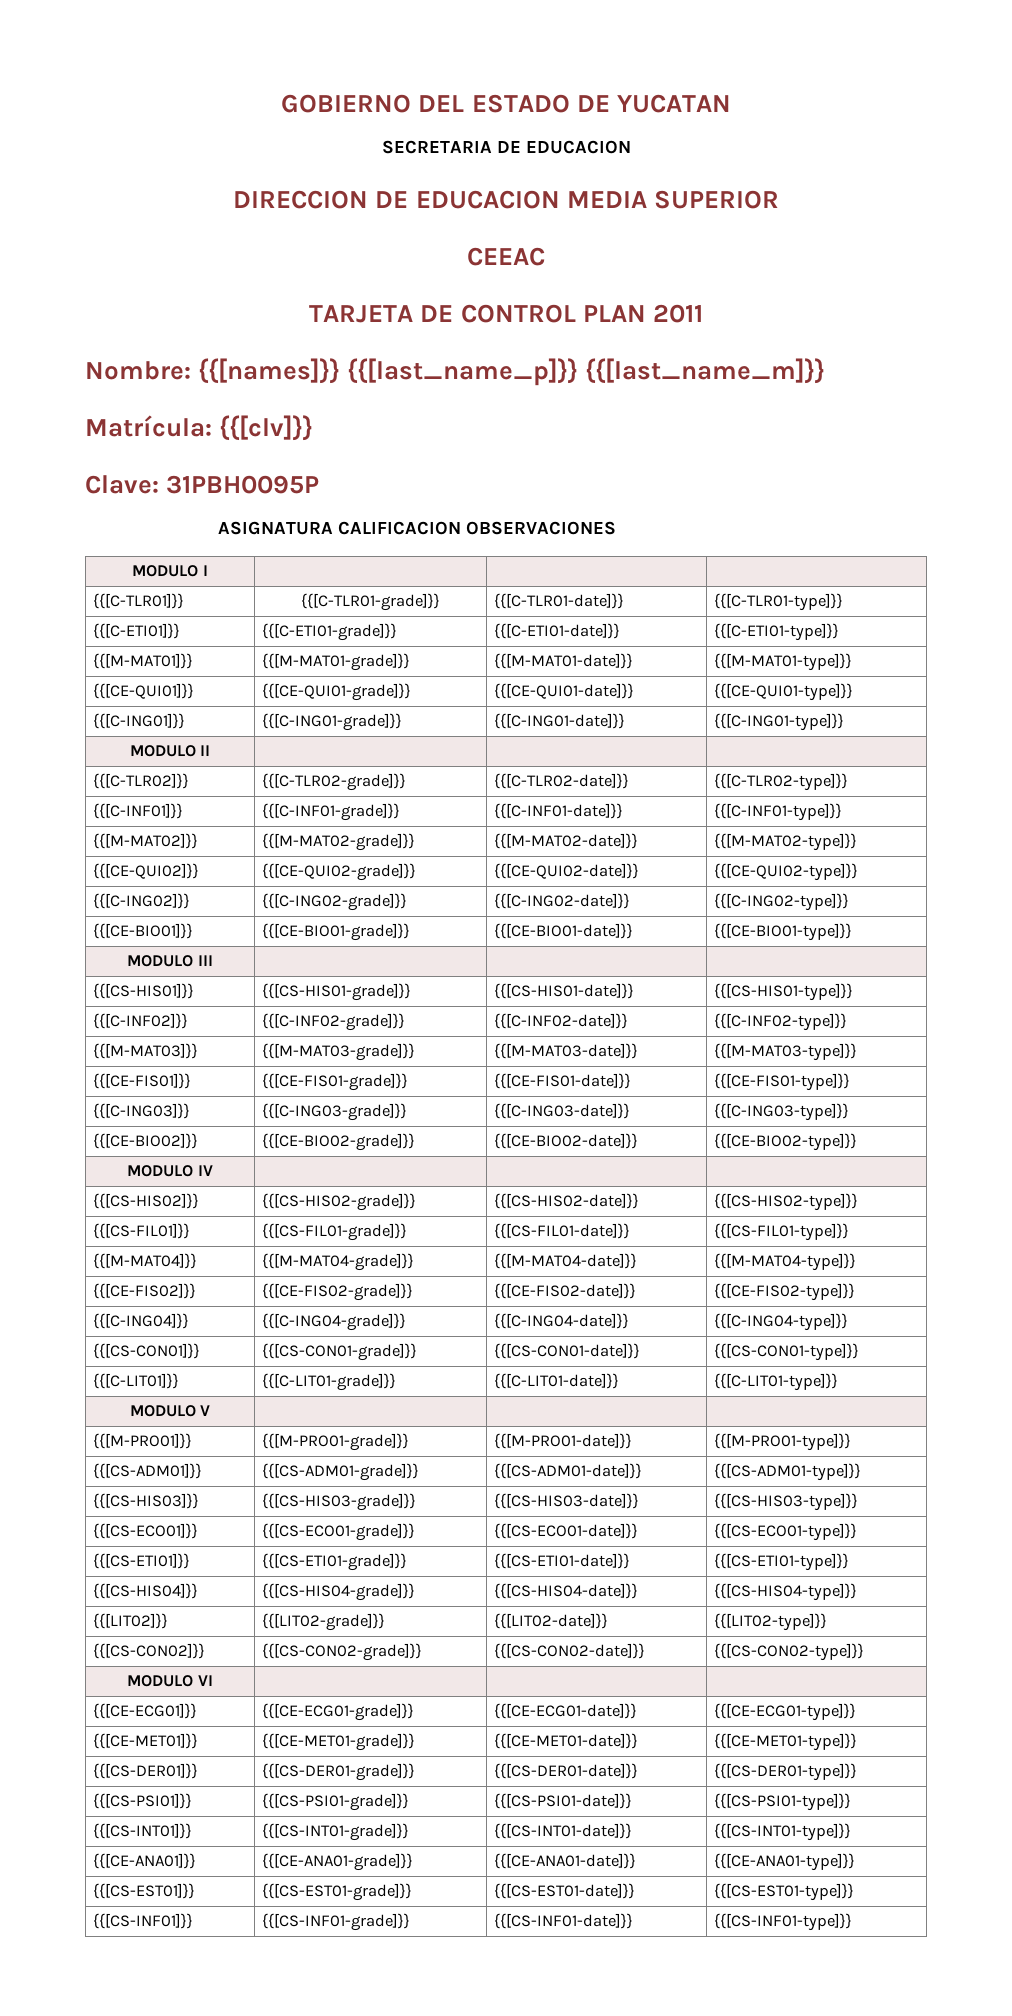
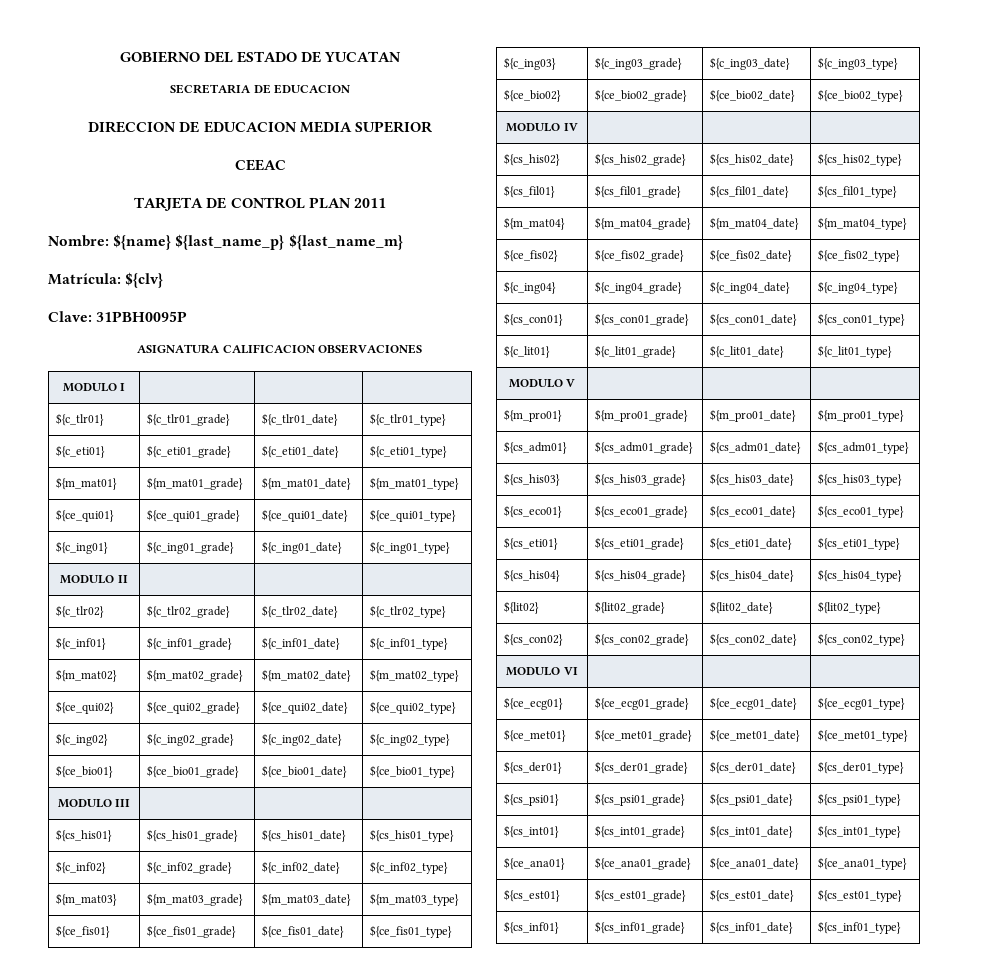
- Nombre: {{[names]}} {{[last_name_p]}} {{[last_name_m]}}
+ Nombre: ${name} ${last_name_p} ${last_name_m}
- Matrícula: {{[clv]}}
+ Matrícula: ${clv}
- {{[C-TLR01]}} | {{[C-TLR01-grade]}} | {{[C-TLR01-date]}} | {{[C-TLR01-type]}}
- {{[C-ETI01]}} | {{[C-ETI01-grade]}} | {{[C-ETI01-date]}} | {{[C-ETI01-type]}}
- {{[M-MAT01]}} | {{[M-MAT01-grade]}} | {{[M-MAT01-date]}} | {{[M-MAT01-type]}}
- {{[CE-QUI01]}} | {{[CE-QUI01-grade]}} | {{[CE-QUI01-date]}} | {{[CE-QUI01-type]}}
- {{[C-ING01]}} | {{[C-ING01-grade]}} | {{[C-ING01-date]}} | {{[C-ING01-type]}}
+ ${c_tlr01} | ${c_tlr01_grade} | ${c_tlr01_date} | ${c_tlr01_type}
+ ${c_eti01} | ${c_eti01_grade} | ${c_eti01_date} | ${c_eti01_type}
+ ${m_mat01} | ${m_mat01_grade} | ${m_mat01_date} | ${m_mat01_type}
+ ${ce_qui01} | ${ce_qui01_grade} | ${ce_qui01_date} | ${ce_qui01_type}
+ ${c_ing01} | ${c_ing01_grade} | ${c_ing01_date} | ${c_ing01_type}
  MODULO II | | |
- {{[C-TLR02]}} | {{[C-TLR02-grade]}} | {{[C-TLR02-date]}} | {{[C-TLR02-type]}}
- {{[C-INF01]}} | {{[C-INF01-grade]}} | {{[C-INF01-date]}} | {{[C-INF01-type]}}
- {{[M-MAT02]}} | {{[M-MAT02-grade]}} | {{[M-MAT02-date]}} | {{[M-MAT02-type]}}
- {{[CE-QUI02]}} | {{[CE-QUI02-grade]}} | {{[CE-QUI02-date]}} | {{[CE-QUI02-type]}}
- {{[C-ING02]}} | {{[C-ING02-grade]}} | {{[C-ING02-date]}} | {{[C-ING02-type]}}
- {{[CE-BIO01]}} | {{[CE-BIO01-grade]}} | {{[CE-BIO01-date]}} | {{[CE-BIO01-type]}}
+ ${c_tlr02} | ${c_tlr02_grade} | ${c_tlr02_date} | ${c_tlr02_type}
+ ${c_inf01} | ${c_inf01_grade} | ${c_inf01_date} | ${c_inf01_type}
+ ${m_mat02} | ${m_mat02_grade} | ${m_mat02_date} | ${m_mat02_type}
+ ${ce_qui02} | ${ce_qui02_grade} | ${ce_qui02_date} | ${ce_qui02_type}
+ ${c_ing02} | ${c_ing02_grade} | ${c_ing02_date} | ${c_ing02_type}
+ ${ce_bio01} | ${ce_bio01_grade} | ${ce_bio01_date} | ${ce_bio01_type}
  MODULO III | | |
- {{[CS-HIS01]}} | {{[CS-HIS01-grade]}} | {{[CS-HIS01-date]}} | {{[CS-HIS01-type]}}
- {{[C-INF02]}} | {{[C-INF02-grade]}} | {{[C-INF02-date]}} | {{[C-INF02-type]}}
- {{[M-MAT03]}} | {{[M-MAT03-grade]}} | {{[M-MAT03-date]}} | {{[M-MAT03-type]}}
- {{[CE-FIS01]}} | {{[CE-FIS01-grade]}} | {{[CE-FIS01-date]}} | {{[CE-FIS01-type]}}
- {{[C-ING03]}} | {{[C-ING03-grade]}} | {{[C-ING03-date]}} | {{[C-ING03-type]}}
- {{[CE-BIO02]}} | {{[CE-BIO02-grade]}} | {{[CE-BIO02-date]}} | {{[CE-BIO02-type]}}
+ ${cs_his01} | ${cs_his01_grade} | ${cs_his01_date} | ${cs_his01_type}
+ ${c_inf02} | ${c_inf02_grade} | ${c_inf02_date} | ${c_inf02_type}
+ ${m_mat03} | ${m_mat03_grade} | ${m_mat03_date} | ${m_mat03_type}
+ ${ce_fis01} | ${ce_fis01_grade} | ${ce_fis01_date} | ${ce_fis01_type}
+ ${c_ing03} | ${c_ing03_grade} | ${c_ing03_date} | ${c_ing03_type}
+ ${ce_bio02} | ${ce_bio02_grade} | ${ce_bio02_date} | ${ce_bio02_type}
  MODULO IV | | |
- {{[CS-HIS02]}} | {{[CS-HIS02-grade]}} | {{[CS-HIS02-date]}} | {{[CS-HIS02-type]}}
- {{[CS-FIL01]}} | {{[CS-FIL01-grade]}} | {{[CS-FIL01-date]}} | {{[CS-FIL01-type]}}
- {{[M-MAT04]}} | {{[M-MAT04-grade]}} | {{[M-MAT04-date]}} | {{[M-MAT04-type]}}
- {{[CE-FIS02]}} | {{[CE-FIS02-grade]}} | {{[CE-FIS02-date]}} | {{[CE-FIS02-type]}}
- {{[C-ING04]}} | {{[C-ING04-grade]}} | {{[C-ING04-date]}} | {{[C-ING04-type]}}
- {{[CS-CON01]}} | {{[CS-CON01-grade]}} | {{[CS-CON01-date]}} | {{[CS-CON01-type]}}
- {{[C-LIT01]}} | {{[C-LIT01-grade]}} | {{[C-LIT01-date]}} | {{[C-LIT01-type]}}
+ ${cs_his02} | ${cs_his02_grade} | ${cs_his02_date} | ${cs_his02_type}
+ ${cs_fil01} | ${cs_fil01_grade} | ${cs_fil01_date} | ${cs_fil01_type}
+ ${m_mat04} | ${m_mat04_grade} | ${m_mat04_date} | ${m_mat04_type}
+ ${ce_fis02} | ${ce_fis02_grade} | ${ce_fis02_date} | ${ce_fis02_type}
+ ${c_ing04} | ${c_ing04_grade} | ${c_ing04_date} | ${c_ing04_type}
+ ${cs_con01} | ${cs_con01_grade} | ${cs_con01_date} | ${cs_con01_type}
+ ${c_lit01} | ${c_lit01_grade} | ${c_lit01_date} | ${c_lit01_type}
  MODULO V | | |
- {{[M-PRO01]}} | {{[M-PRO01-grade]}} | {{[M-PRO01-date]}} | {{[M-PRO01-type]}}
- {{[CS-ADM01]}} | {{[CS-ADM01-grade]}} | {{[CS-ADM01-date]}} | {{[CS-ADM01-type]}}
- {{[CS-HIS03]}} | {{[CS-HIS03-grade]}} | {{[CS-HIS03-date]}} | {{[CS-HIS03-type]}}
- {{[CS-ECO01]}} | {{[CS-ECO01-grade]}} | {{[CS-ECO01-date]}} | {{[CS-ECO01-type]}}
- {{[CS-ETI01]}} | {{[CS-ETI01-grade]}} | {{[CS-ETI01-date]}} | {{[CS-ETI01-type]}}
- {{[CS-HIS04]}} | {{[CS-HIS04-grade]}} | {{[CS-HIS04-date]}} | {{[CS-HIS04-type]}}
- {{[LIT02]}} | {{[LIT02-grade]}} | {{[LIT02-date]}} | {{[LIT02-type]}}
- {{[CS-CON02]}} | {{[CS-CON02-grade]}} | {{[CS-CON02-date]}} | {{[CS-CON02-type]}}
+ ${m_pro01} | ${m_pro01_grade} | ${m_pro01_date} | ${m_pro01_type}
+ ${cs_adm01} | ${cs_adm01_grade} | ${cs_adm01_date} | ${cs_adm01_type}
+ ${cs_his03} | ${cs_his03_grade} | ${cs_his03_date} | ${cs_his03_type}
+ ${cs_eco01} | ${cs_eco01_grade} | ${cs_eco01_date} | ${cs_eco01_type}
+ ${cs_eti01} | ${cs_eti01_grade} | ${cs_eti01_date} | ${cs_eti01_type}
+ ${cs_his04} | ${cs_his04_grade} | ${cs_his04_date} | ${cs_his04_type}
+ ${lit02} | ${lit02_grade} | ${lit02_date} | ${lit02_type}
+ ${cs_con02} | ${cs_con02_grade} | ${cs_con02_date} | ${cs_con02_type}
  MODULO VI | | |
- {{[CE-ECG01]}} | {{[CE-ECG01-grade]}} | {{[CE-ECG01-date]}} | {{[CE-ECG01-type]}}
- {{[CE-MET01]}} | {{[CE-MET01-grade]}} | {{[CE-MET01-date]}} | {{[CE-MET01-type]}}
- {{[CS-DER01]}} | {{[CS-DER01-grade]}} | {{[CS-DER01-date]}} | {{[CS-DER01-type]}}
- {{[CS-PSI01]}} | {{[CS-PSI01-grade]}} | {{[CS-PSI01-date]}} | {{[CS-PSI01-type]}}
- {{[CS-INT01]}} | {{[CS-INT01-grade]}} | {{[CS-INT01-date]}} | {{[CS-INT01-type]}}
- {{[CE-ANA01]}} | {{[CE-ANA01-grade]}} | {{[CE-ANA01-date]}} | {{[CE-ANA01-type]}}
- {{[CS-EST01]}} | {{[CS-EST01-grade]}} | {{[CS-EST01-date]}} | {{[CS-EST01-type]}}
- {{[CS-INF01]}} | {{[CS-INF01-grade]}} | {{[CS-INF01-date]}} | {{[CS-INF01-type]}}
+ ${ce_ecg01} | ${ce_ecg01_grade} | ${ce_ecg01_date} | ${ce_ecg01_type}
+ ${ce_met01} | ${ce_met01_grade} | ${ce_met01_date} | ${ce_met01_type}
+ ${cs_der01} | ${cs_der01_grade} | ${cs_der01_date} | ${cs_der01_type}
+ ${cs_psi01} | ${cs_psi01_grade} | ${cs_psi01_date} | ${cs_psi01_type}
+ ${cs_int01} | ${cs_int01_grade} | ${cs_int01_date} | ${cs_int01_type}
+ ${ce_ana01} | ${ce_ana01_grade} | ${ce_ana01_date} | ${ce_ana01_type}
+ ${cs_est01} | ${cs_est01_grade} | ${cs_est01_date} | ${cs_est01_type}
+ ${cs_inf01} | ${cs_inf01_grade} | ${cs_inf01_date} | ${cs_inf01_type}

